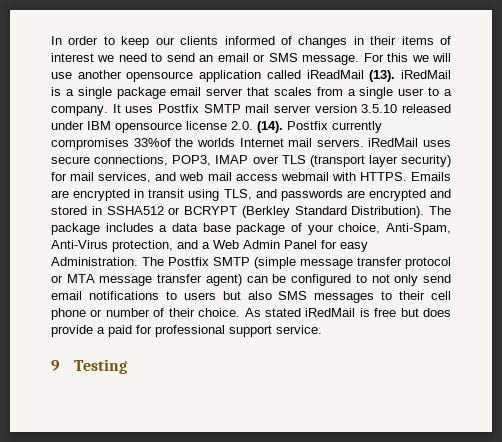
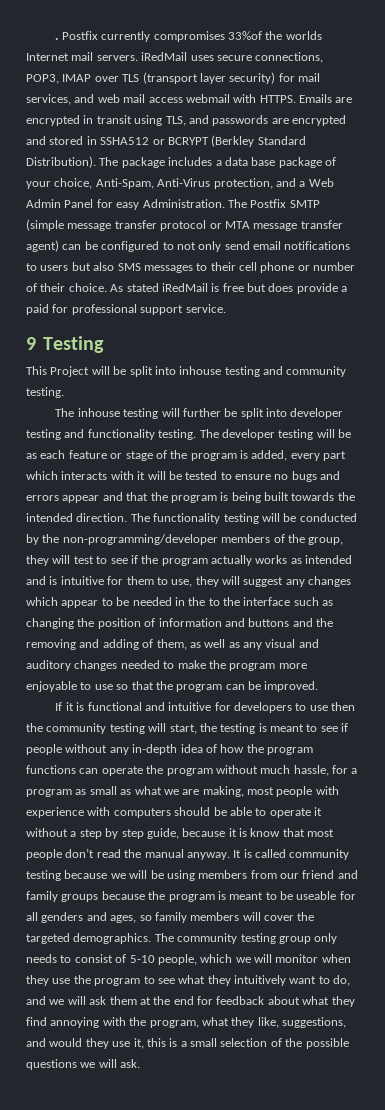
- In order to keep our clients informed of changes in their items of interest we need to send an email or SMS message. For this we will use another opensource application called iReadMail (13). iRedMail is a single package email server that scales from a single user to a company. It uses Postfix SMTP mail server version 3.5.10 released under IBM opensource license 2.0. (14).
+ .
+ This Project will be split into inhouse testing and community testing.
+ The inhouse testing will further be split into developer testing and functionality testing. The developer testing will be as each feature or stage of the program is added, every part which interacts with it will be tested to ensure no bugs and errors appear and that the program is being built towards the intended direction. The functionality testing will be conducted by the non-programming/developer members of the group, they will test to see if the program actually works as intended and is intuitive for them to use, they will suggest any changes which appear to be needed in the to the interface such as changing the position of information and buttons and the removing and adding of them, as well as any visual and auditory changes needed to make the program more enjoyable to use so that the program can be improved.
+ If it is functional and intuitive for developers to use then the community testing will start, the testing is meant to see if people without any in-depth idea of how the program functions can operate the program without much hassle, for a program as small as what we are making, most people with experience with computers should be able to operate it without a step by step guide, because it is know that most people don’t read the manual anyway. It is called community testing because we will be using members from our friend and family groups because the program is meant to be useable for all genders and ages, so family members will cover the targeted demographics. The community testing group only needs to consist of 5-10 people, which we will monitor when they use the program to see what they intuitively want to do, and we will ask them at the end for feedback about what they find annoying with the program, what they like, suggestions, and would they use it, this is a small selection of the possible questions we will ask.

